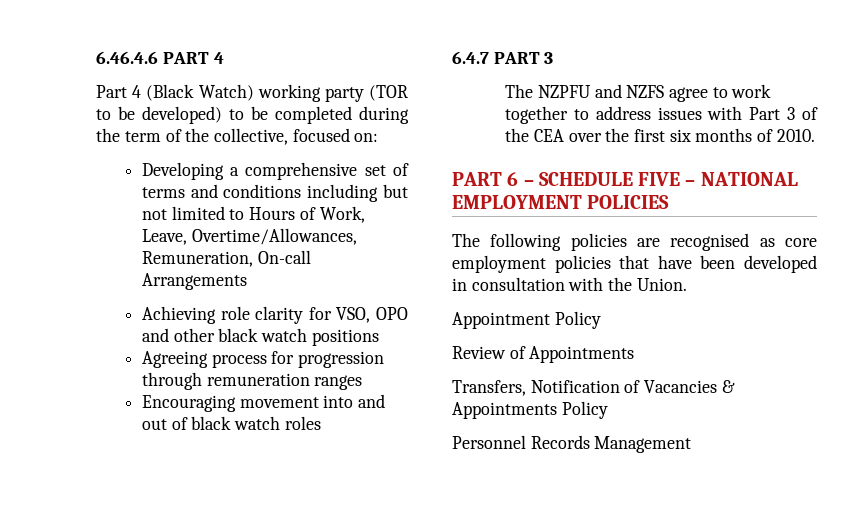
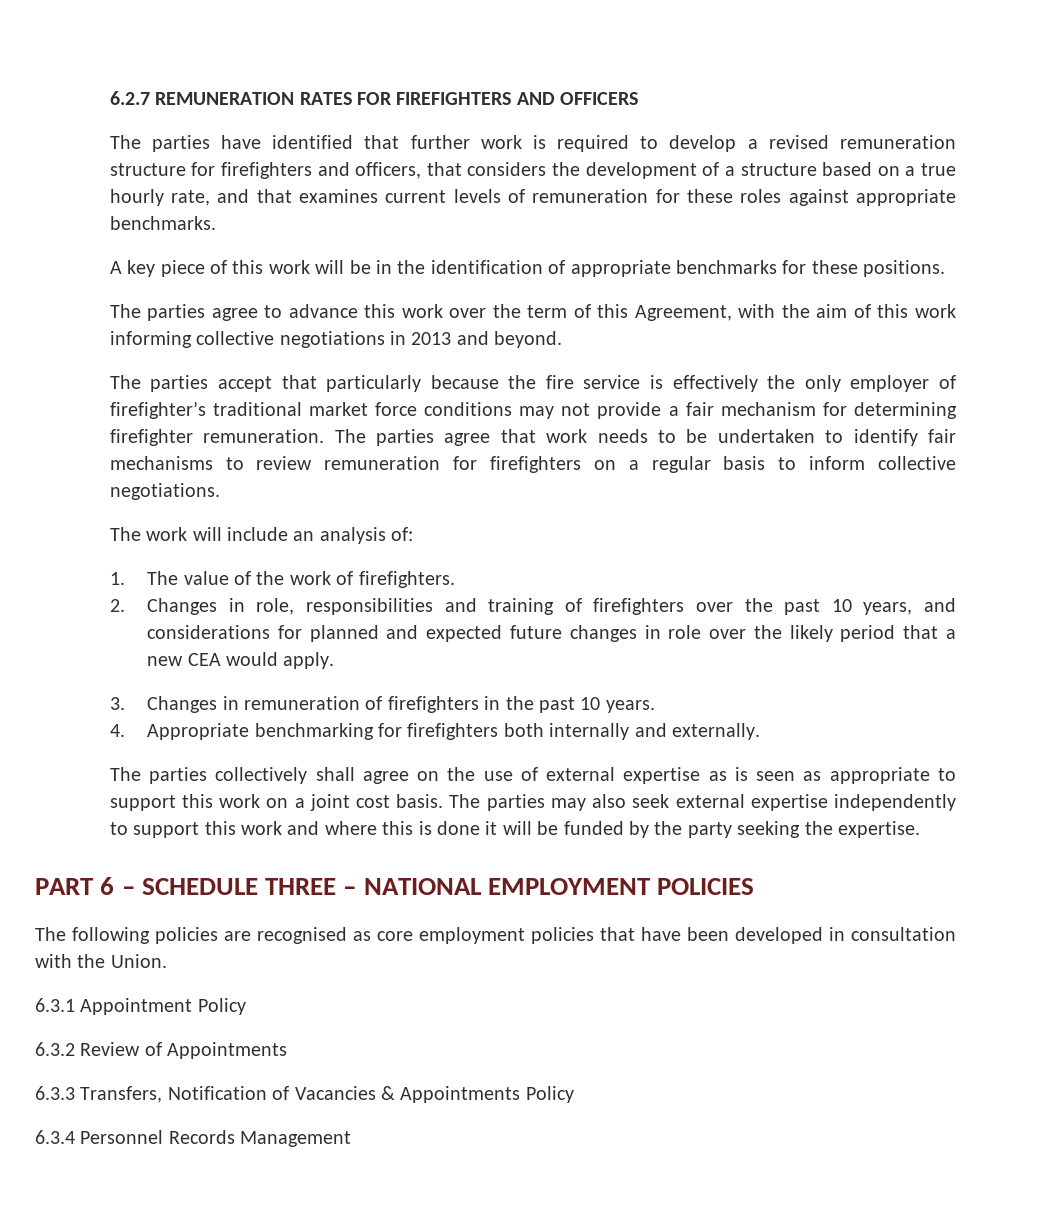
- 6.46.4.6 PART 4
- Part 4 (Black Watch) working party (TOR to be developed) to be completed during the term of the collective, focused on:
- Developing a comprehensive set of terms and conditions including but not limited to Hours of Work, Leave, Overtime/Allowances, Remuneration, On-call Arrangements
- Achieving role clarity for VSO, OPO and other black watch positions
- Agreeing process for progression through remuneration ranges
- Encouraging movement into and out of black watch roles
- 6.4.7 PART 3
- The NZPFU and NZFS agree to work together to address issues with Part 3 of the CEA over the first six months of 2010.
+ 6.2.7 REMUNERATION RATES FOR FIREFIGHTERS AND OFFICERS
+ The parties have identified that further work is required to develop a revised remuneration structure for firefighters and officers, that considers the development of a structure based on a true hourly rate, and that examines current levels of remuneration for these roles against appropriate benchmarks.
+ A key piece of this work will be in the identification of appropriate benchmarks for these positions.
+ The parties agree to advance this work over the term of this Agreement, with the aim of this work informing collective negotiations in 2013 and beyond.
+ The parties accept that particularly because the fire service is effectively the only employer of firefighter’s traditional market force conditions may not provide a fair mechanism for determining firefighter remuneration. The parties agree that work needs to be undertaken to identify fair mechanisms to review remuneration for firefighters on a regular basis to inform collective negotiations.
+ The work will include an analysis of:
+ 1. The value of the work of firefighters.
+ 2. Changes in role, responsibilities and training of firefighters over the past 10 years, and considerations for planned and expected future changes in role over the likely period that a new CEA would apply.
+ 3. Changes in remuneration of firefighters in the past 10 years.
+ 4. Appropriate benchmarking for firefighters both internally and externally.
+ The parties collectively shall agree on the use of external expertise as is seen as appropriate to support this work on a joint cost basis. The parties may also seek external expertise independently to support this work and where this is done it will be funded by the party seeking the expertise.
- PART 6 – SCHEDULE FIVE – NATIONAL EMPLOYMENT POLICIES
+ PART 6 – SCHEDULE THREE – NATIONAL EMPLOYMENT POLICIES
- Appointment Policy
+ 6.3.1 Appointment Policy
- Review of Appointments
+ 6.3.2 Review of Appointments
- Transfers, Notification of Vacancies & Appointments Policy
+ 6.3.3 Transfers, Notification of Vacancies & Appointments Policy
- Personnel Records Management
+ 6.3.4 Personnel Records Management

